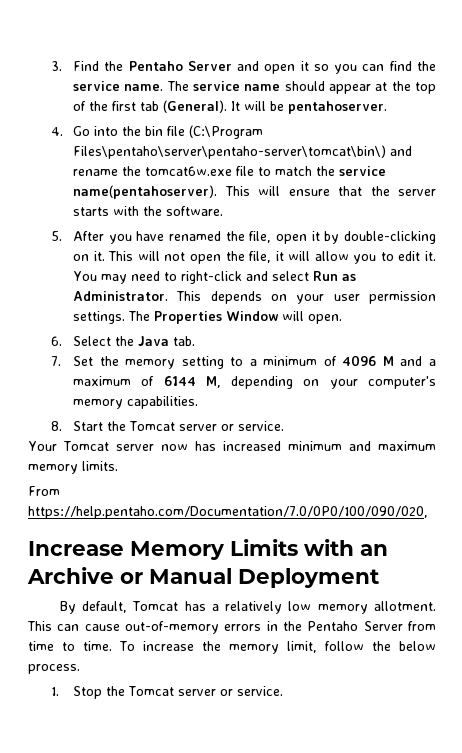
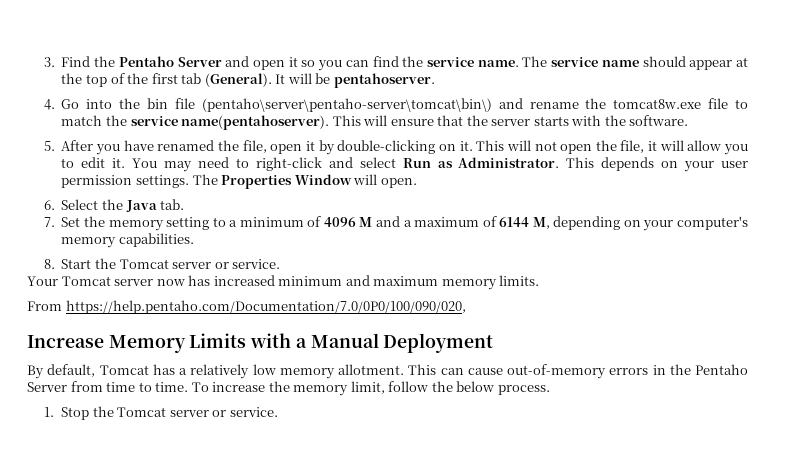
- 4. Go into the bin file (C:\Program Files\pentaho\server\pentaho-server\tomcat\bin\) and rename the tomcat6w.exe file to match the service name(pentahoserver).
+ 4. Go into the bin file (pentaho\server\pentaho-server\tomcat\bin\) and rename the tomcat8w.exe file to match the service name(pentahoserver).
- Increase Memory Limits with an Archive or Manual Deployment
+ Increase Memory Limits with a Manual Deployment

